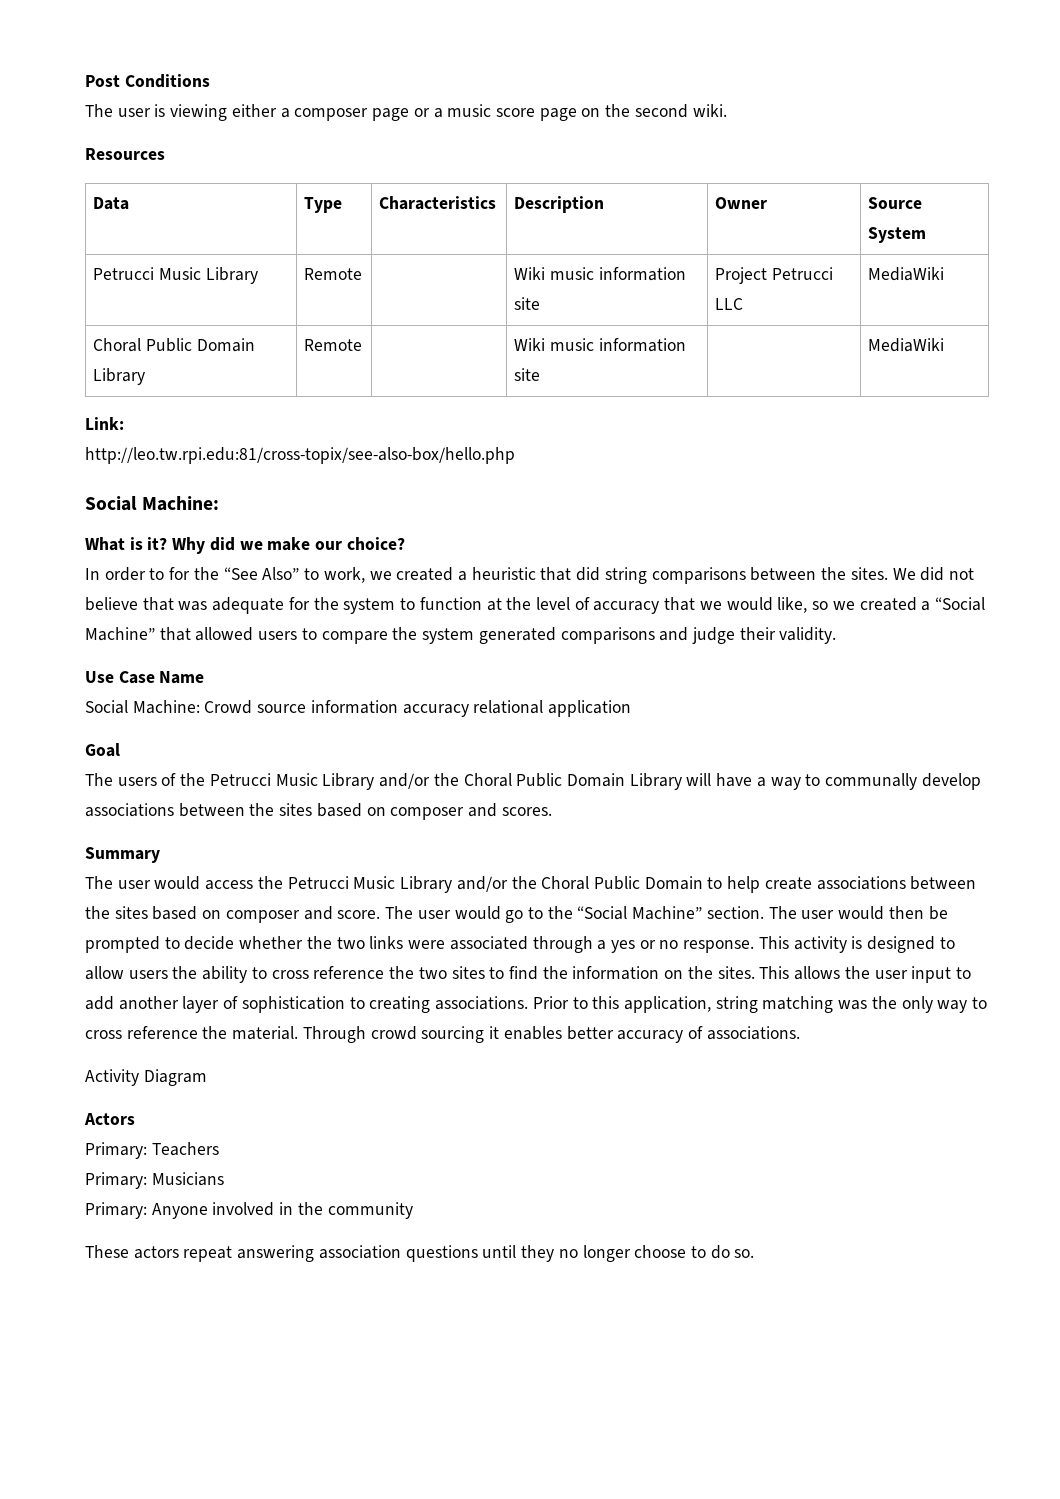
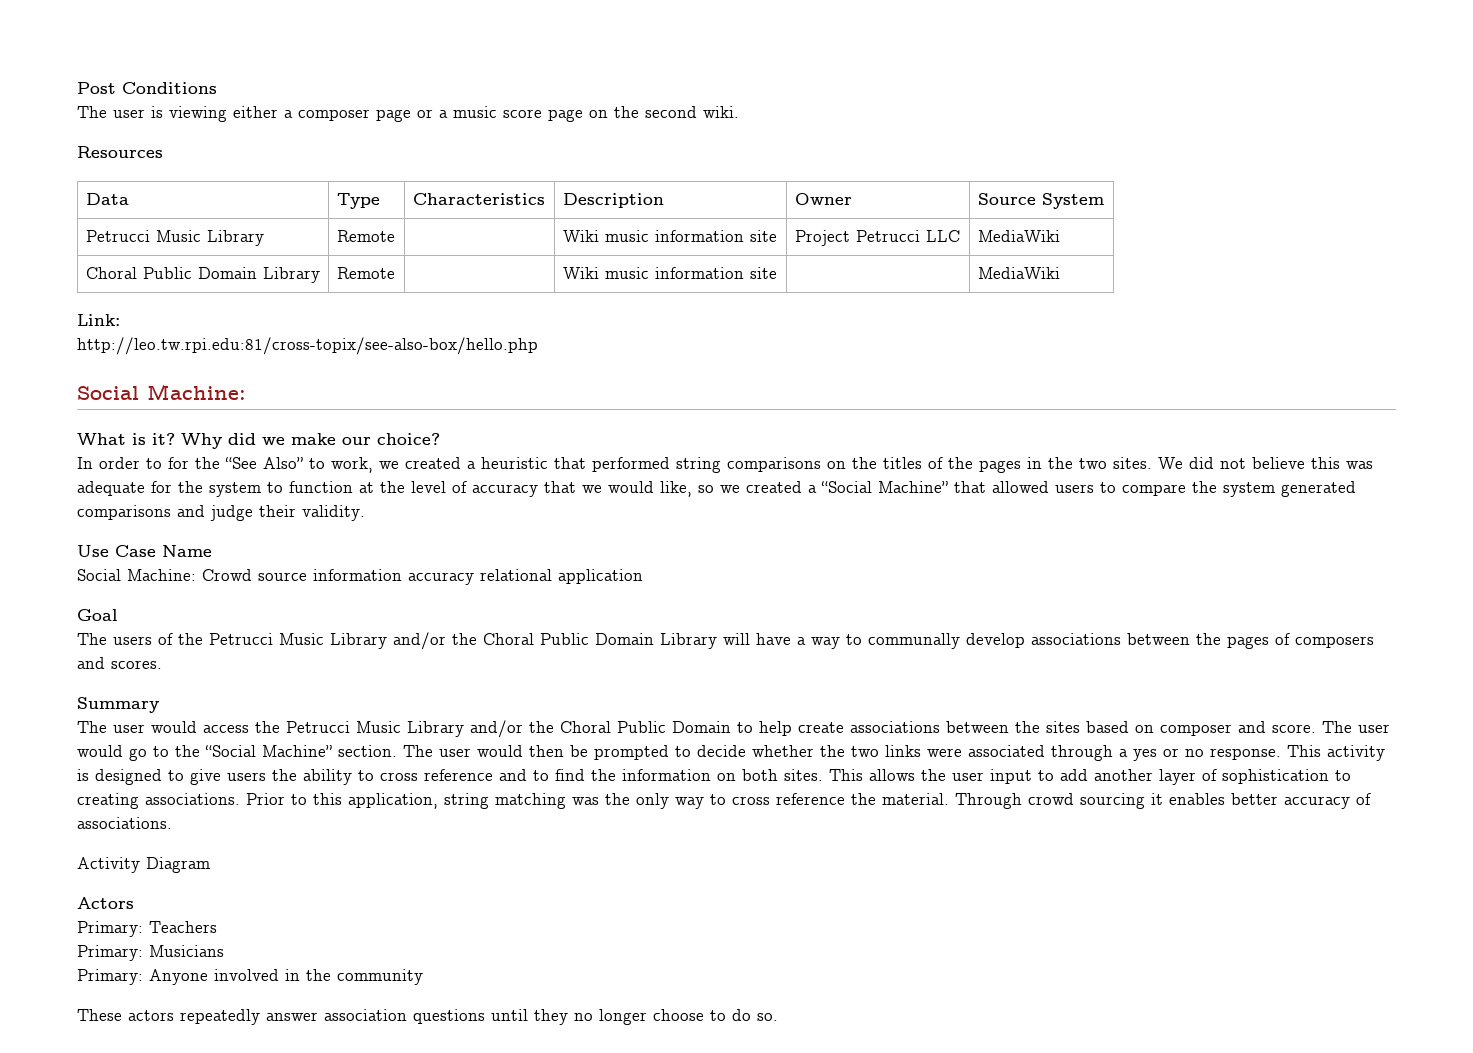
- In order to for the “See Also” to work, we created a heuristic that did string comparisons between the sites.
+ In order to for the “See Also” to work, we created a heuristic that performed string comparisons on the titles of the pages in the two sites.
- We did not believe that was adequate for the system to function at the level of accuracy that we would like, so we created a “Social Machine” that allowed users to compare the system generated comparisons and judge their validity.
+ We did not believe this was adequate for the system to function at the level of accuracy that we would like, so we created a “Social Machine” that allowed users to compare the system generated comparisons and judge their validity.
- The users of the Petrucci Music Library and/or the Choral Public Domain Library will have a way to communally develop associations between the sites based on composer and scores.
+ The users of the Petrucci Music Library and/or the Choral Public Domain Library will have a way to communally develop associations between the pages of composers and scores.
- This activity is designed to allow users the ability to cross reference the two sites to find the information on the sites.
+ This activity is designed to give users the ability to cross reference and to find the information on both sites.
- These actors repeat answering association questions until they no longer choose to do so.
+ These actors repeatedly answer association questions until they no longer choose to do so.

